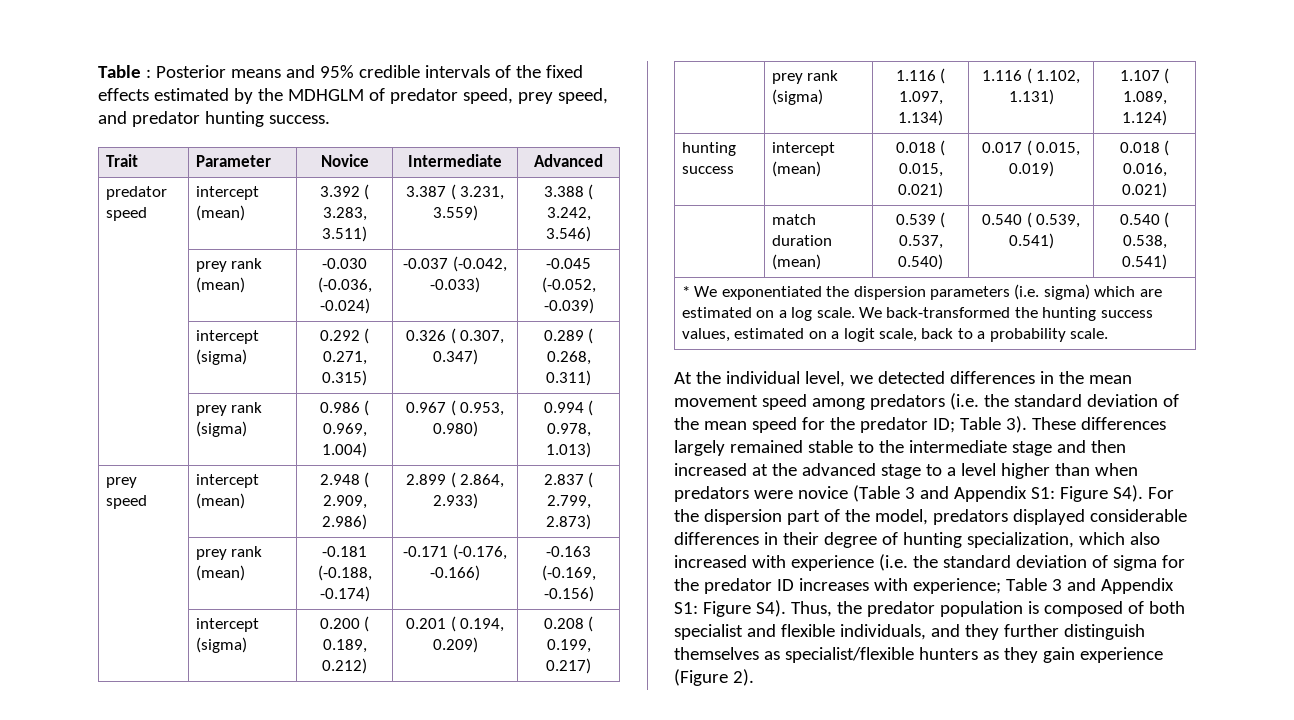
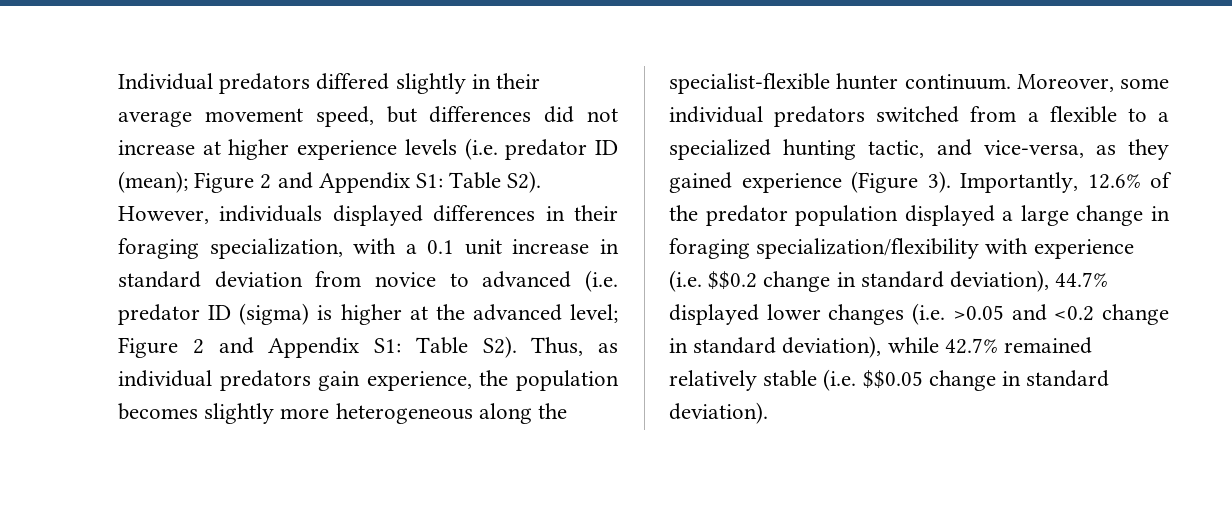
- Table : Posterior means and 95% credible intervals of the fixed effects estimated by the MDHGLM of predator speed, prey speed, and predator hunting success.
- Trait | Parameter | Novice | Intermediate | Advanced
- predator speed | intercept (mean) | 3.392 ( 3.283, 3.511) | 3.387 ( 3.231, 3.559) | 3.388 ( 3.242, 3.546)
- | prey rank (mean) | -0.030 (-0.036, -0.024) | -0.037 (-0.042, -0.033) | -0.045 (-0.052, -0.039)
- | intercept (sigma) | 0.292 ( 0.271, 0.315) | 0.326 ( 0.307, 0.347) | 0.289 ( 0.268, 0.311)
- | prey rank (sigma) | 0.986 ( 0.969, 1.004) | 0.967 ( 0.953, 0.980) | 0.994 ( 0.978, 1.013)
- prey speed | intercept (mean) | 2.948 ( 2.909, 2.986) | 2.899 ( 2.864, 2.933) | 2.837 ( 2.799, 2.873)
- | prey rank (mean) | -0.181 (-0.188, -0.174) | -0.171 (-0.176, -0.166) | -0.163 (-0.169, -0.156)
- | intercept (sigma) | 0.200 ( 0.189, 0.212) | 0.201 ( 0.194, 0.209) | 0.208 ( 0.199, 0.217)
- | prey rank (sigma) | 1.116 ( 1.097, 1.134) | 1.116 ( 1.102, 1.131) | 1.107 ( 1.089, 1.124)
- hunting success | intercept (mean) | 0.018 ( 0.015, 0.021) | 0.017 ( 0.015, 0.019) | 0.018 ( 0.016, 0.021)
- | match duration (mean) | 0.539 ( 0.537, 0.540) | 0.540 ( 0.539, 0.541) | 0.540 ( 0.538, 0.541)
- * We exponentiated the dispersion parameters (i.e. sigma) which are estimated on a log scale. We back-transformed the hunting success values, estimated on a logit scale, back to a probability scale.
- At the individual level, we detected differences in the mean movement speed among predators (i.e. the standard deviation of the mean speed for the predator ID; Table 3). These differences largely remained stable to the intermediate stage and then increased at the advanced stage to a level higher than when predators were novice (Table 3 and Appendix S1: Figure S4). For the dispersion part of the model, predators displayed considerable differences in their degree of hunting specialization, which also increased with experience (i.e. the standard deviation of sigma for the predator ID increases with experience; Table 3 and Appendix S1: Figure S4). Thus, the predator population is composed of both specialist and flexible individuals, and they further distinguish themselves as specialist/flexible hunters as they gain experience (Figure 2).
+ Individual predators differed slightly in their average movement speed, but differences did not increase at higher experience levels (i.e. predator ID (mean); Figure 2 and Appendix S1: Table S2). However, individuals displayed differences in their foraging specialization, with a 0.1 unit increase in standard deviation from novice to advanced (i.e. predator ID (sigma) is higher at the advanced level; Figure 2 and Appendix S1: Table S2). Thus, as individual predators gain experience, the population becomes slightly more heterogeneous along the specialist-flexible hunter continuum. Moreover, some individual predators switched from a flexible to a specialized hunting tactic, and vice-versa, as they gained experience (Figure 3). Importantly, 12.6% of the predator population displayed a large change in foraging specialization/flexibility with experience (i.e. $$0.2 change in standard deviation), 44.7% displayed lower changes (i.e. >0.05 and <0.2 change in standard deviation), while 42.7% remained relatively stable (i.e. $$0.05 change in standard deviation).

